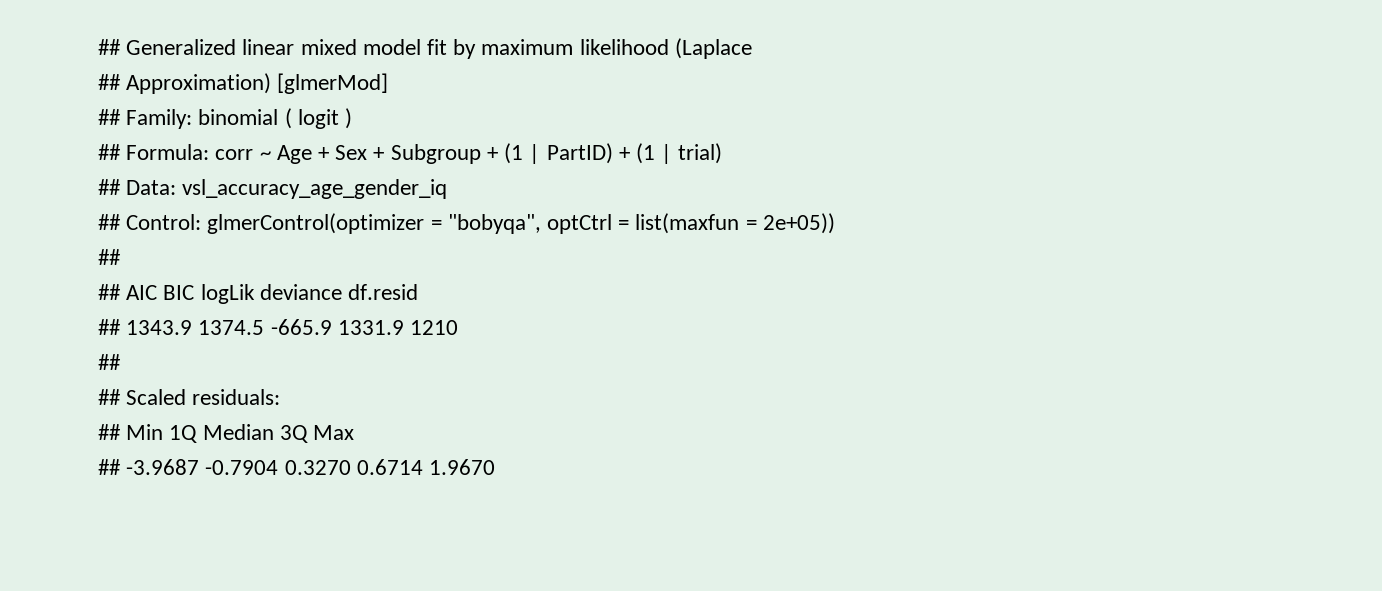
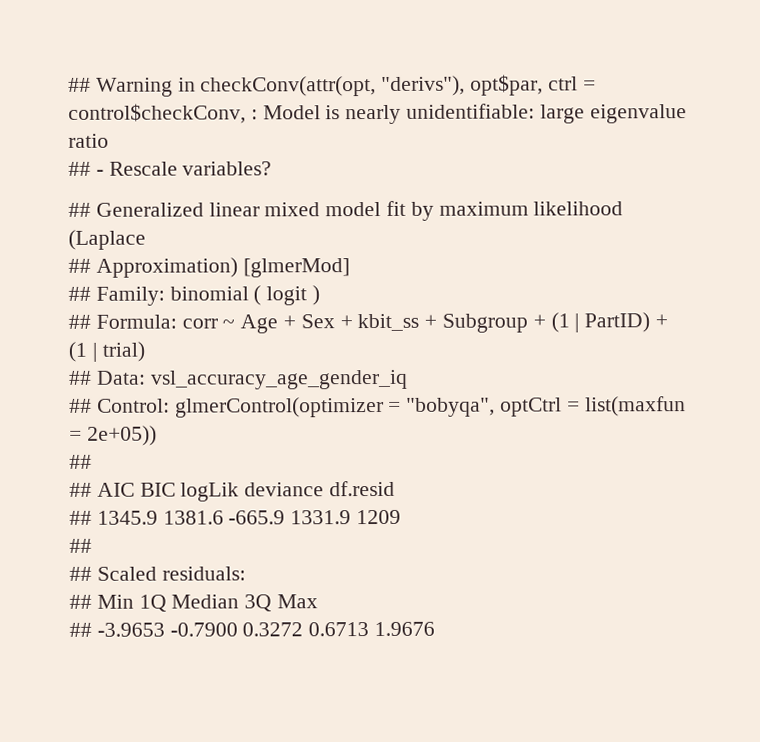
+ ## Warning in checkConv(attr(opt, "derivs"), opt$par, ctrl = control$checkConv, : Model is nearly unidentifiable: large eigenvalue ratio
+ ## - Rescale variables?
- ## Formula: corr ~ Age + Sex + Subgroup + (1 | PartID) + (1 | trial)
+ ## Formula: corr ~ Age + Sex + kbit_ss + Subgroup + (1 | PartID) + (1 | trial)
- ## 1343.9 1374.5 -665.9 1331.9 1210
+ ## 1345.9 1381.6 -665.9 1331.9 1209
- ## -3.9687 -0.7904 0.3270 0.6714 1.9670
+ ## -3.9653 -0.7900 0.3272 0.6713 1.9676

